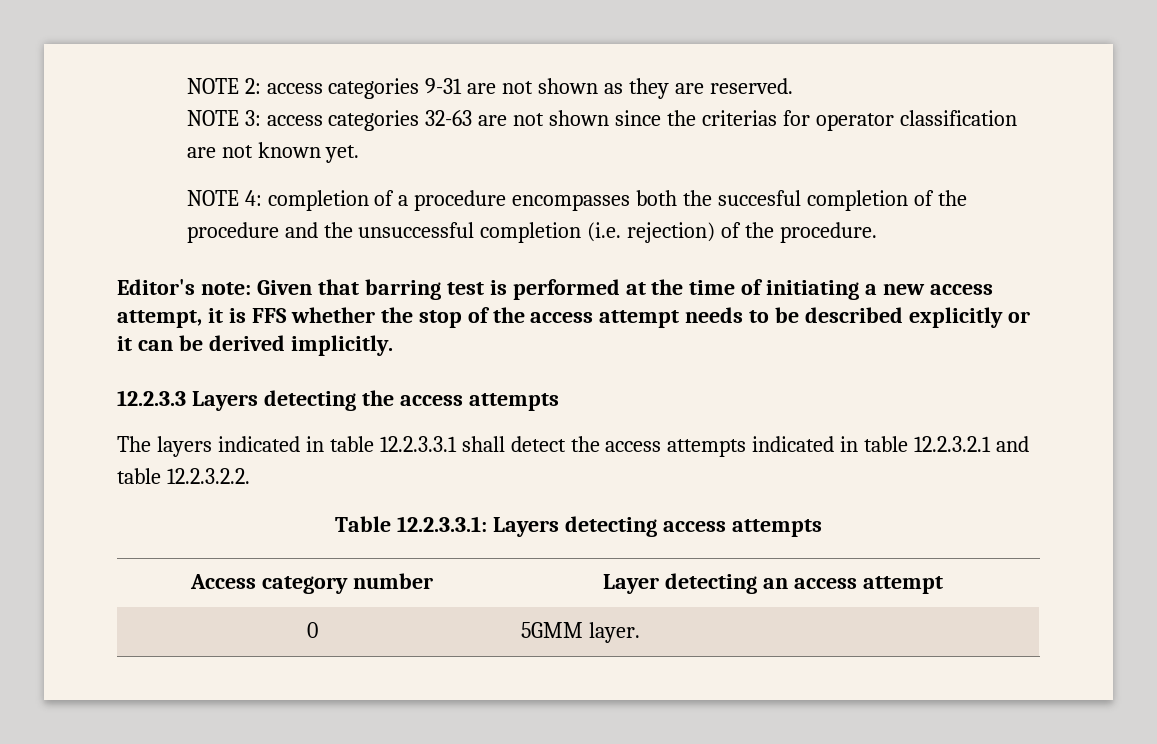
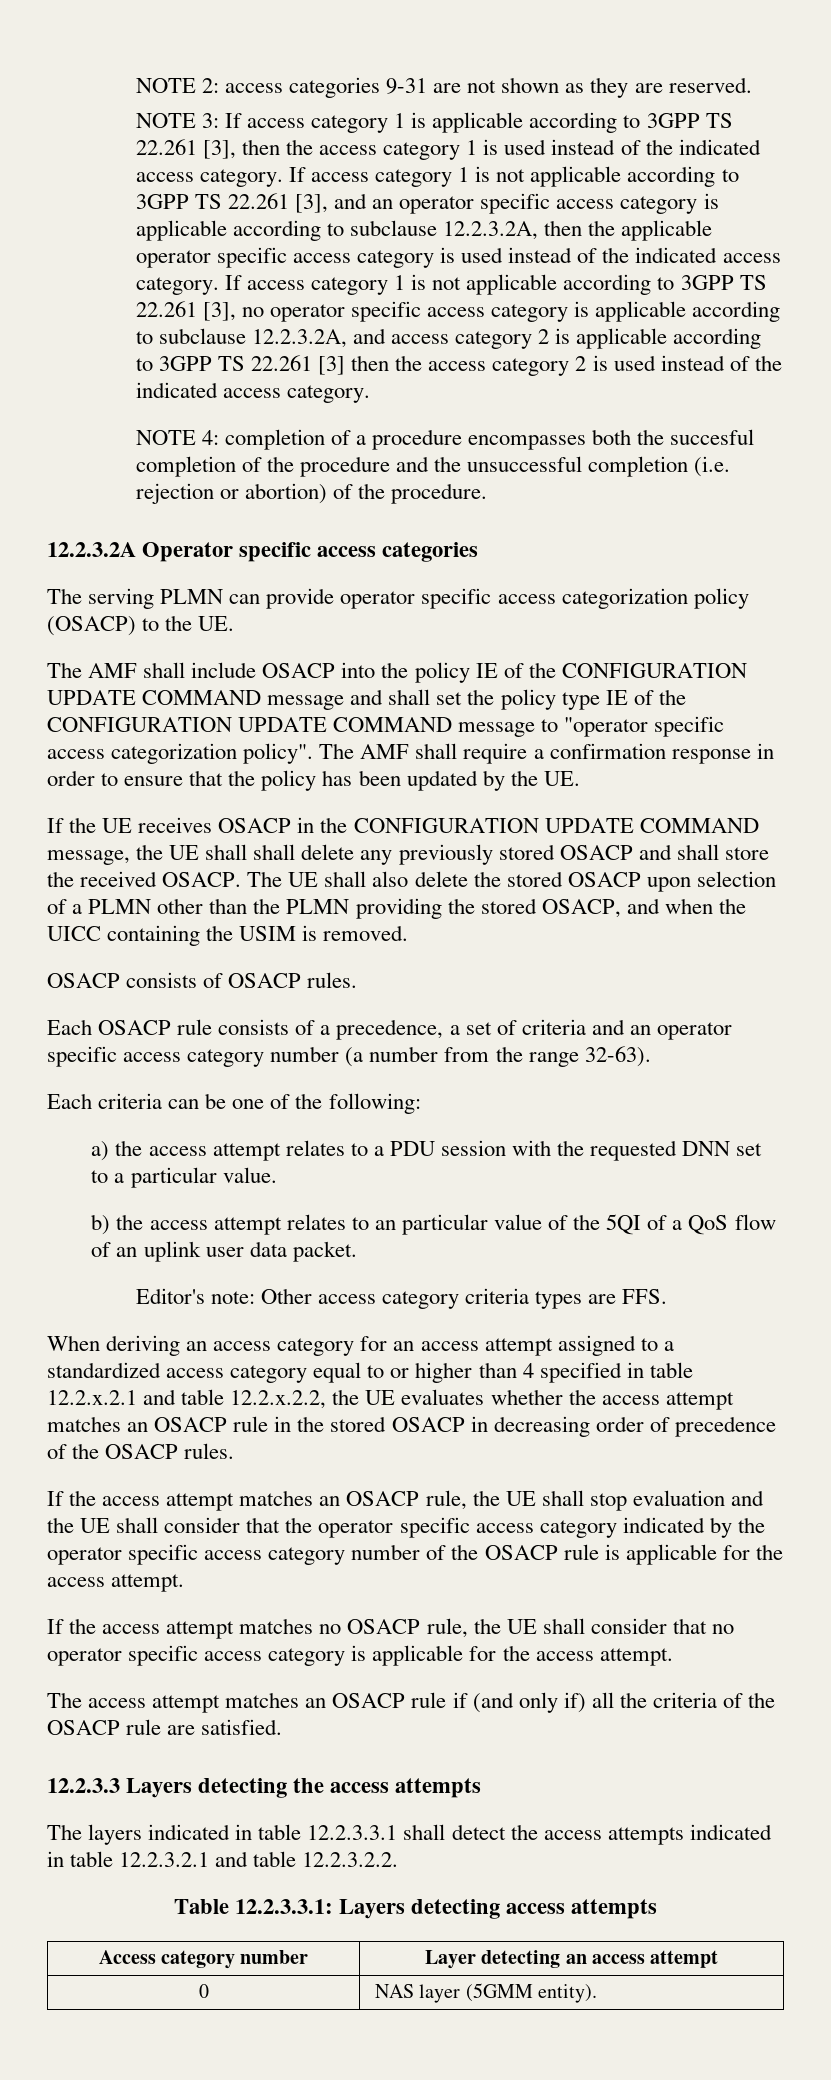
- NOTE 3: access categories 32-63 are not shown since the criterias for operator classification are not known yet.
+ NOTE 3: If access category 1 is applicable according to 3GPP TS 22.261 [3], then the access category 1 is used instead of the indicated access category. If access category 1 is not applicable according to 3GPP TS 22.261 [3], and an operator specific access category is applicable according to subclause 12.2.3.2A, then the applicable operator specific access category is used instead of the indicated access category. If access category 1 is not applicable according to 3GPP TS 22.261 [3], no operator specific access category is applicable according to subclause 12.2.3.2A, and access category 2 is applicable according to 3GPP TS 22.261 [3] then the access category 2 is used instead of the indicated access category.
- NOTE 4: completion of a procedure encompasses both the succesful completion of the procedure and the unsuccessful completion (i.e. rejection) of the procedure.
+ NOTE 4: completion of a procedure encompasses both the succesful completion of the procedure and the unsuccessful completion (i.e. rejection or abortion) of the procedure.
- Editor's note: Given that barring test is performed at the time of initiating a new access attempt, it is FFS whether the stop of the access attempt needs to be described explicitly or it can be derived implicitly.
+ 12.2.3.2A Operator specific access categories
+ The serving PLMN can provide operator specific access categorization policy (OSACP) to the UE.
+ The AMF shall include OSACP into the policy IE of the CONFIGURATION UPDATE COMMAND message and shall set the policy type IE of the CONFIGURATION UPDATE COMMAND message to "operator specific access categorization policy". The AMF shall require a confirmation response in order to ensure that the policy has been updated by the UE.
+ If the UE receives OSACP in the CONFIGURATION UPDATE COMMAND message, the UE shall shall delete any previously stored OSACP and shall store the received OSACP. The UE shall also delete the stored OSACP upon selection of a PLMN other than the PLMN providing the stored OSACP, and when the UICC containing the USIM is removed.
+ OSACP consists of OSACP rules.
+ Each OSACP rule consists of a precedence, a set of criteria and an operator specific access category number (a number from the range 32-63).
+ Each criteria can be one of the following:
+ a) the access attempt relates to a PDU session with the requested DNN set to a particular value.
+ b) the access attempt relates to an particular value of the 5QI of a QoS flow of an uplink user data packet.
+ Editor's note: Other access category criteria types are FFS.
+ When deriving an access category for an access attempt assigned to a standardized access category equal to or higher than 4 specified in table 12.2.x.2.1 and table 12.2.x.2.2, the UE evaluates whether the access attempt matches an OSACP rule in the stored OSACP in decreasing order of precedence of the OSACP rules.
+ If the access attempt matches an OSACP rule, the UE shall stop evaluation and the UE shall consider that the operator specific access category indicated by the operator specific access category number of the OSACP rule is applicable for the access attempt.
+ If the access attempt matches no OSACP rule, the UE shall consider that no operator specific access category is applicable for the access attempt.
+ The access attempt matches an OSACP rule if (and only if) all the criteria of the OSACP rule are satisfied.
- 0 | 5GMM layer.
+ 0 | NAS layer (5GMM entity).

